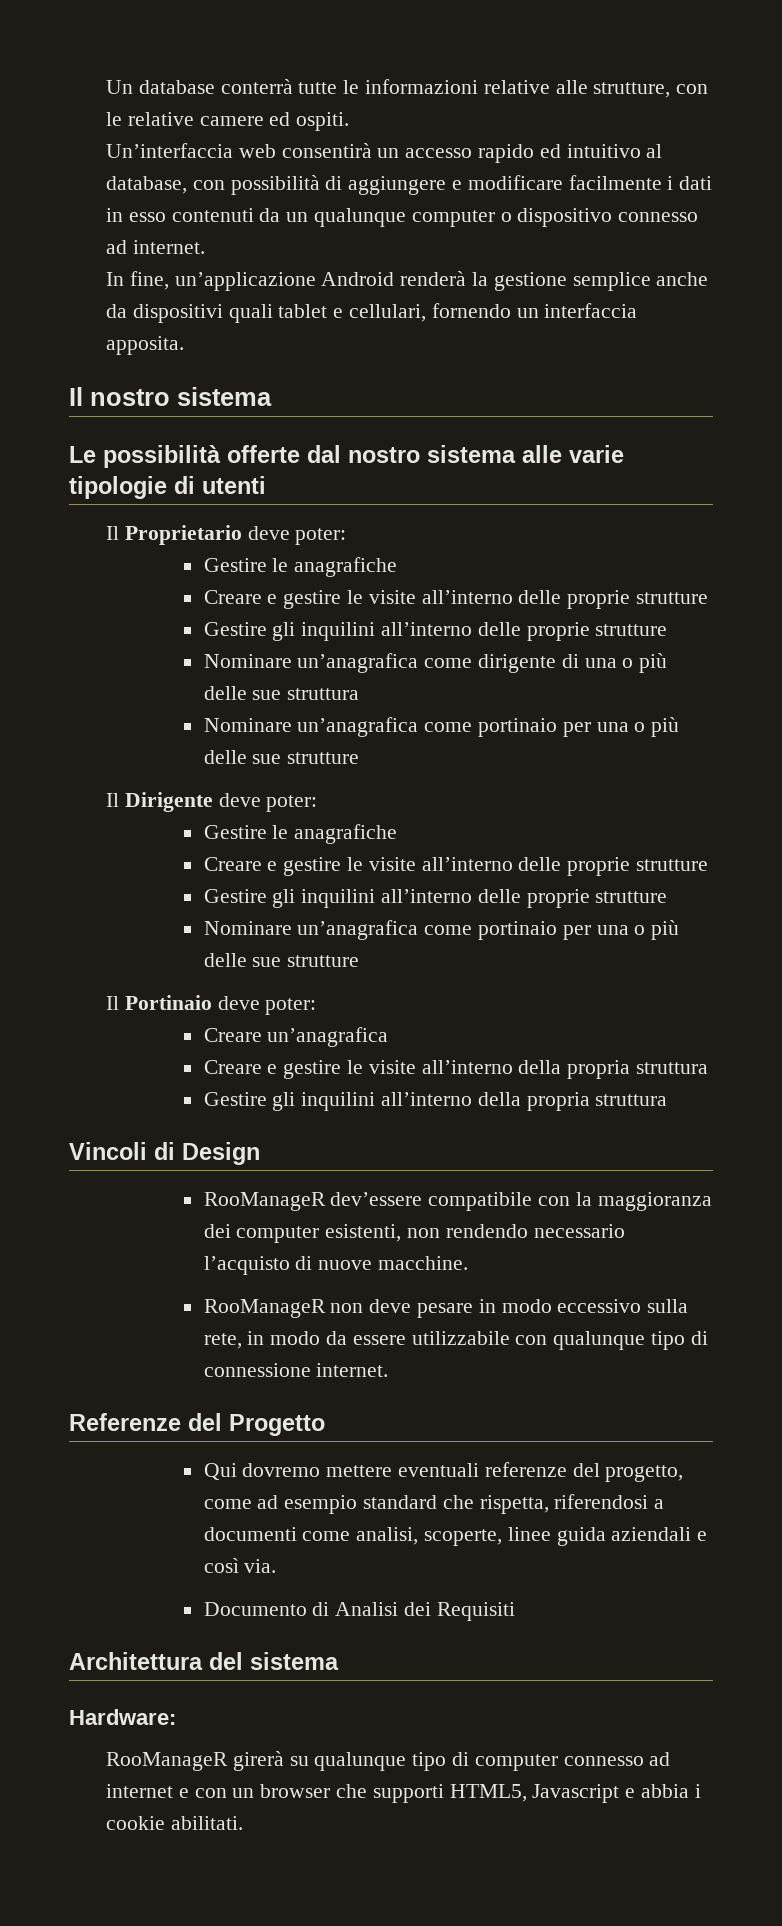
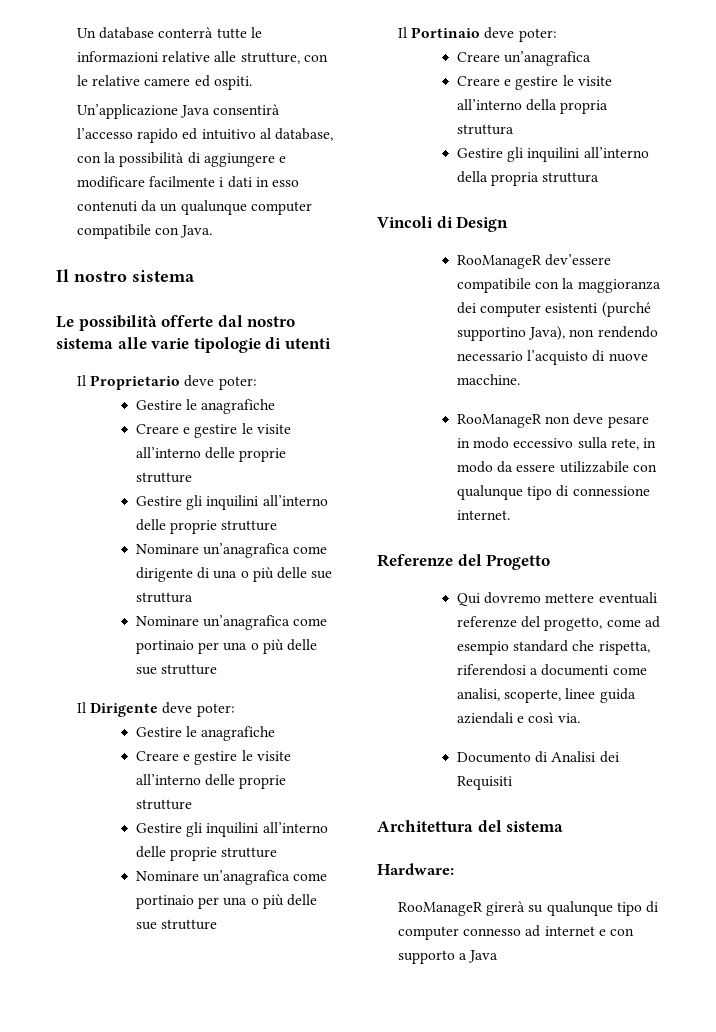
- Un’interfaccia web consentirà un accesso rapido ed intuitivo al database, con possibilità di aggiungere e modificare facilmente i dati in esso contenuti da un qualunque computer o dispositivo connesso ad internet.
- In fine, un’applicazione Android renderà la gestione semplice anche da dispositivi quali tablet e cellulari, fornendo un interfaccia apposita.
+ Un’applicazione Java consentirà l’accesso rapido ed intuitivo al database, con la possibilità di aggiungere e modificare facilmente i dati in esso contenuti da un qualunque computer compatibile con Java.
- RooManageR dev’essere compatibile con la maggioranza dei computer esistenti, non rendendo necessario l’acquisto di nuove macchine.
+ RooManageR dev’essere compatibile con la maggioranza dei computer esistenti (purché supportino Java), non rendendo necessario l’acquisto di nuove macchine.
- RooManageR girerà su qualunque tipo di computer connesso ad internet e con un browser che supporti HTML5, Javascript e abbia i cookie abilitati.
+ RooManageR girerà su qualunque tipo di computer connesso ad internet e con supporto a Java

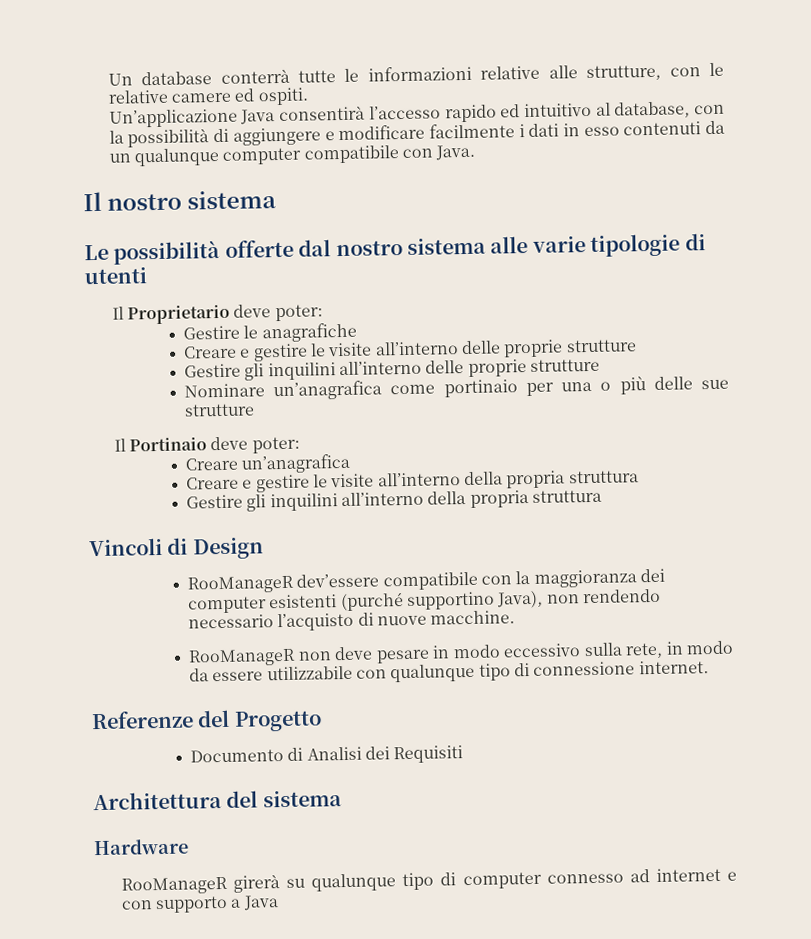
- Nominare un’anagrafica come dirigente di una o più delle sue struttura
- Nominare un’anagrafica come portinaio per una o più delle sue strutture
- Il Dirigente deve poter:
- Gestire le anagrafiche
- Creare e gestire le visite all’interno delle proprie strutture
- Gestire gli inquilini all’interno delle proprie strutture
- Qui dovremo mettere eventuali referenze del progetto, come ad esempio standard che rispetta, riferendosi a documenti come analisi, scoperte, linee guida aziendali e così via.
- Hardware:
+ Hardware

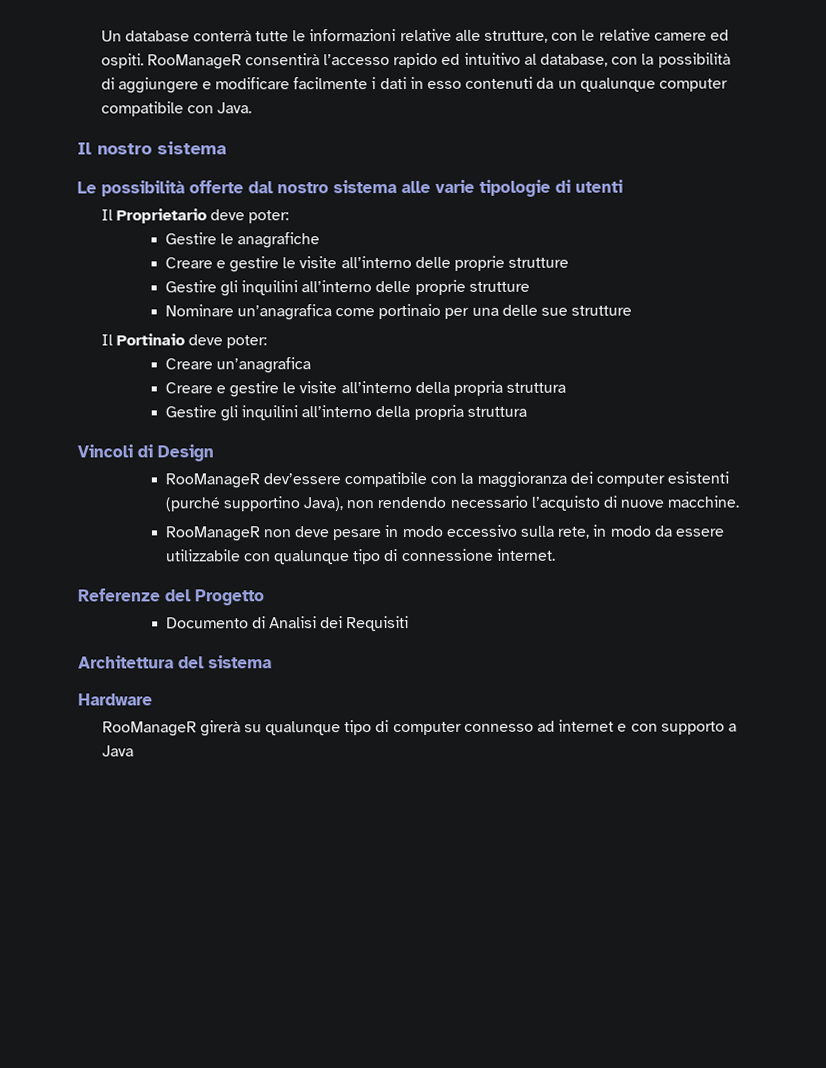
- Un database conterrà tutte le informazioni relative alle strutture, con le relative camere ed ospiti.
- Un’applicazione Java consentirà l’accesso rapido ed intuitivo al database, con la possibilità di aggiungere e modificare facilmente i dati in esso contenuti da un qualunque computer compatibile con Java.
+ Un database conterrà tutte le informazioni relative alle strutture, con le relative camere ed ospiti. RooManageR consentirà l’accesso rapido ed intuitivo al database, con la possibilità di aggiungere e modificare facilmente i dati in esso contenuti da un qualunque computer compatibile con Java.
- Nominare un’anagrafica come portinaio per una o più delle sue strutture
+ Nominare un’anagrafica come portinaio per una delle sue strutture

